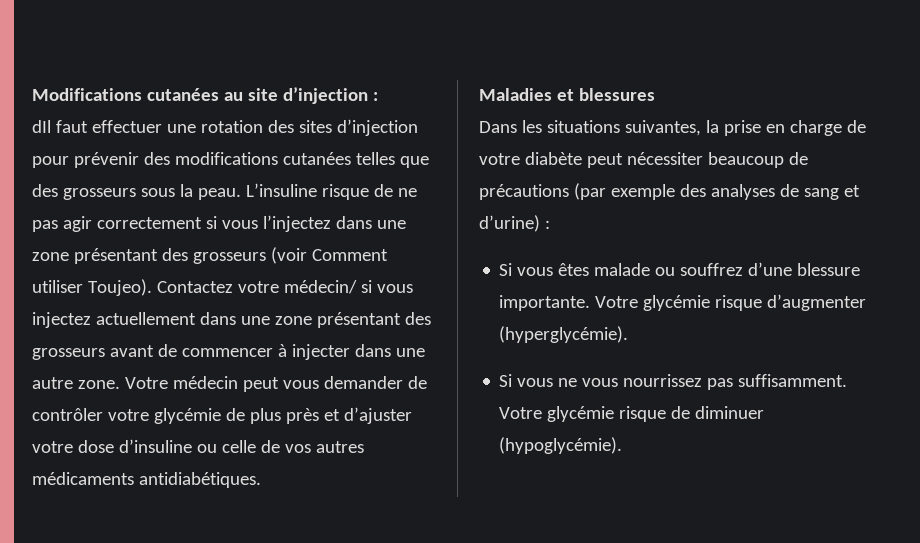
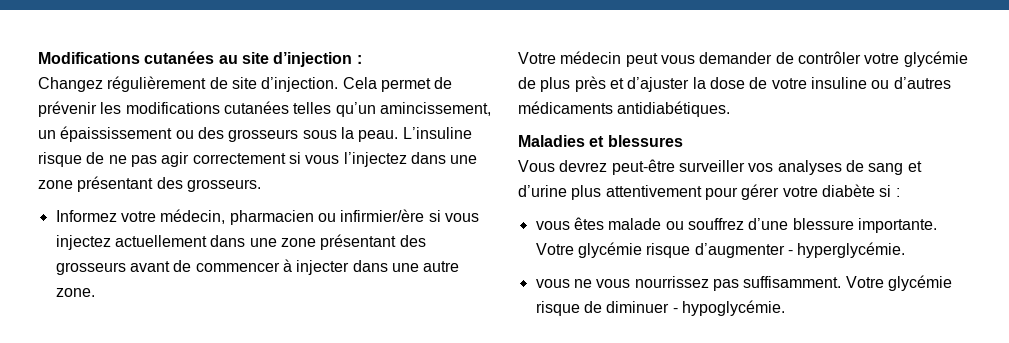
- dIl faut effectuer une rotation des sites d’injection pour prévenir des modifications cutanées telles que des grosseurs sous la peau.
+ Changez régulièrement de site d’injection. Cela permet de prévenir les modifications cutanées telles qu’un amincissement, un épaississement ou des grosseurs sous la peau.
- L’insuline risque de ne pas agir correctement si vous l’injectez dans une zone présentant des grosseurs (voir Comment utiliser Toujeo). Contactez votre médecin/ si vous injectez actuellement dans une zone présentant des grosseurs avant de commencer à injecter dans une autre zone. Votre médecin peut vous demander de contrôler votre glycémie de plus près et d’ajuster votre dose d’insuline ou celle de vos autres médicaments antidiabétiques.
+ L’insuline risque de ne pas agir correctement si vous l’injectez dans une zone présentant des grosseurs.
+ Informez votre médecin, pharmacien ou infirmier/ère si vous injectez actuellement dans une zone présentant des grosseurs avant de commencer à injecter dans une autre zone.
+ Votre médecin peut vous demander de contrôler votre glycémie de plus près et d’ajuster la dose de votre insuline ou d’autres médicaments antidiabétiques.
- Dans les situations suivantes, la prise en charge de votre diabète peut nécessiter beaucoup de précautions (par exemple des analyses de sang et d’urine) :
- Si vous êtes malade ou souffrez d’une blessure importante.
+ Vous devrez peut-être surveiller vos analyses de sang et d’urine plus attentivement pour gérer votre diabète si :
+ vous êtes malade ou souffrez d’une blessure importante.
- Votre glycémie risque d’augmenter (hyperglycémie).
- Si vous ne vous nourrissez pas suffisamment.
+ Votre glycémie risque d’augmenter - hyperglycémie.
+ vous ne vous nourrissez pas suffisamment.
- Votre glycémie risque de diminuer (hypoglycémie).
+ Votre glycémie risque de diminuer - hypoglycémie.

